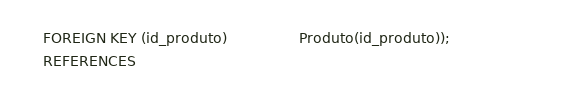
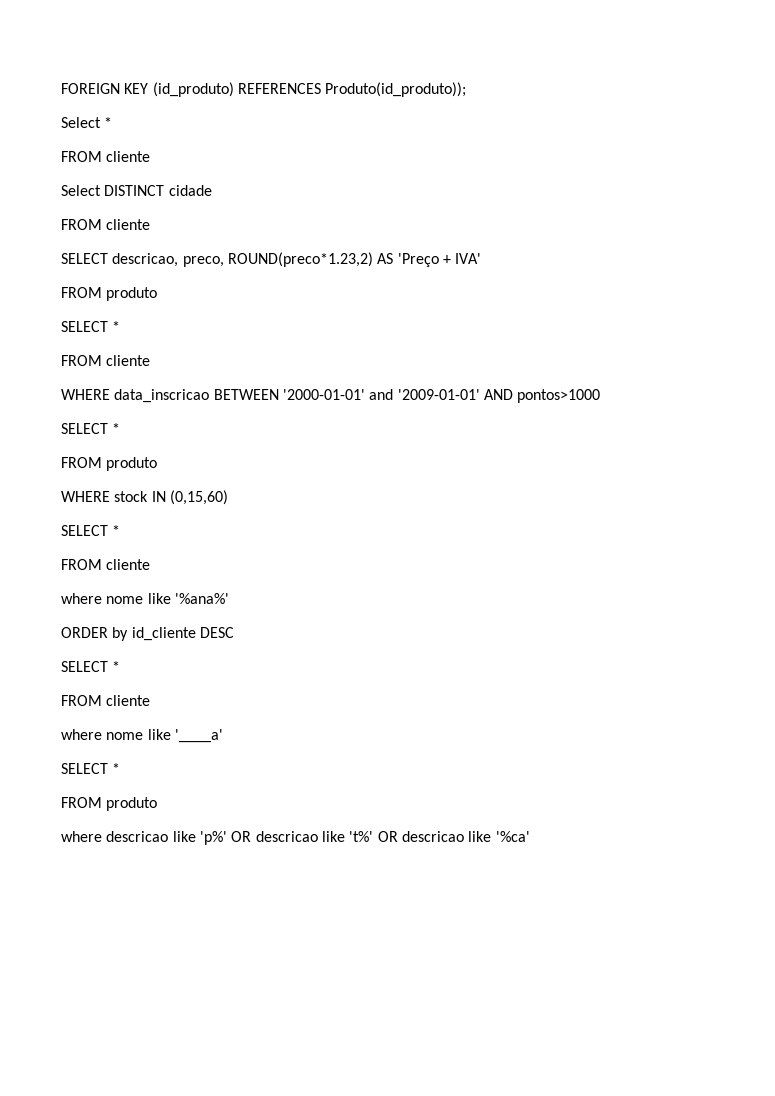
+ Select *
+ FROM cliente
+ Select DISTINCT cidade
+ FROM cliente
+ SELECT descricao, preco, ROUND(preco*1.23,2) AS 'Preço + IVA'
+ FROM produto
+ SELECT *
+ FROM cliente
+ WHERE data_inscricao BETWEEN '2000-01-01' and '2009-01-01' AND pontos>1000
+ SELECT *
+ FROM produto
+ WHERE stock IN (0,15,60)
+ SELECT *
+ FROM cliente
+ where nome like '%ana%'
+ ORDER by id_cliente DESC
+ SELECT *
+ FROM cliente
+ where nome like '____a'
+ SELECT *
+ FROM produto
+ where descricao like 'p%' OR descricao like 't%' OR descricao like '%ca'

